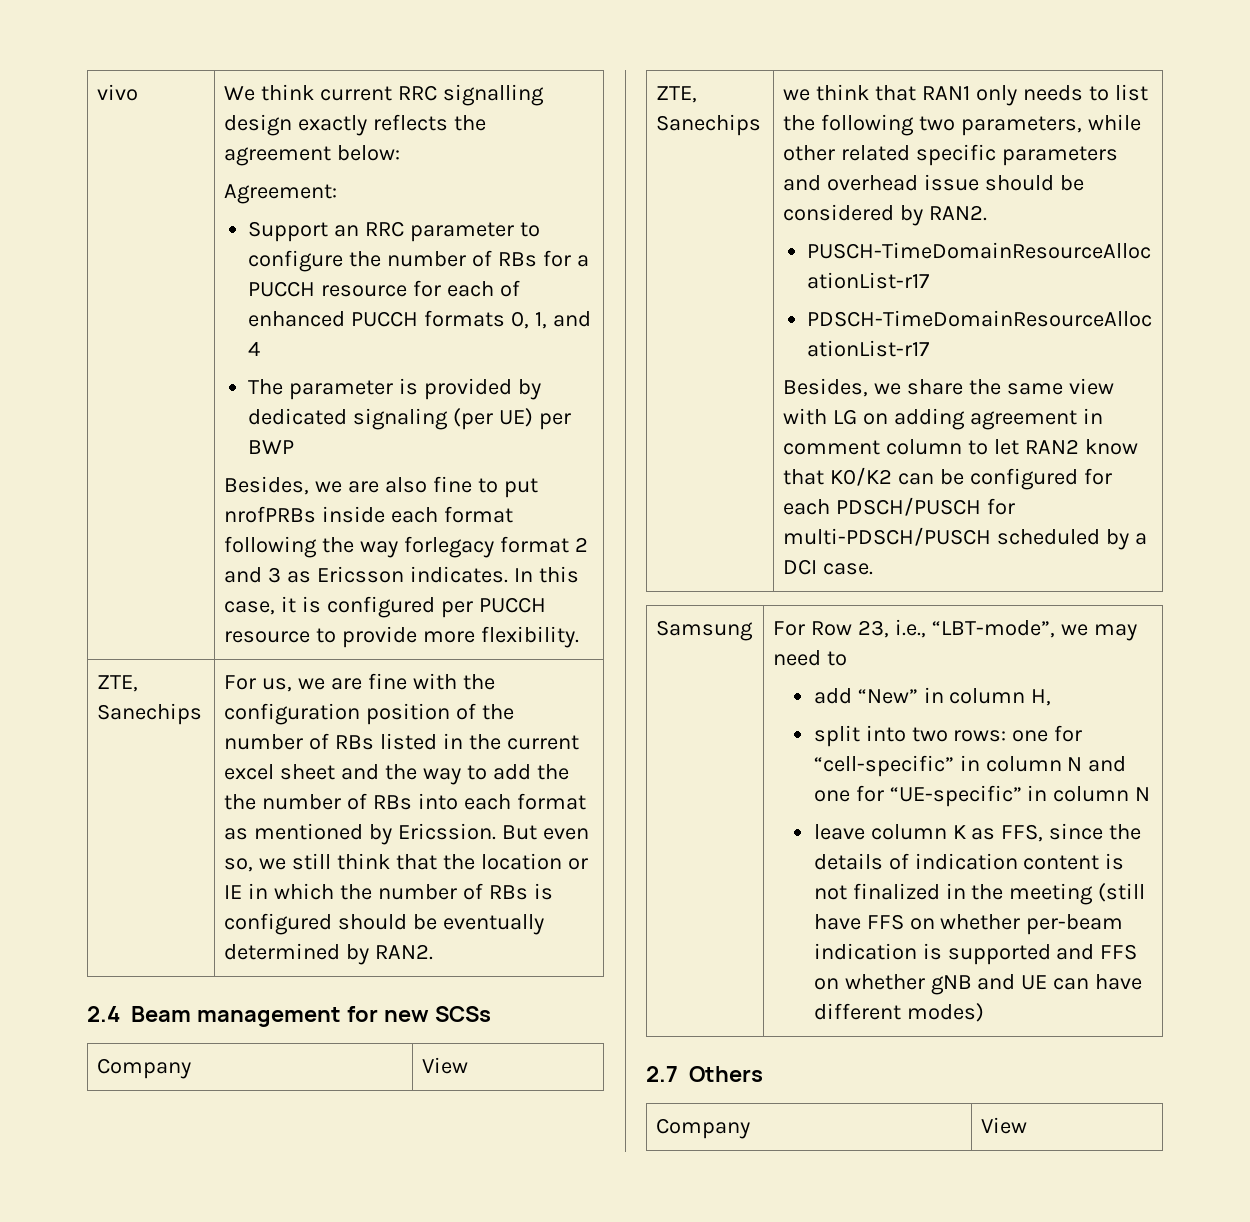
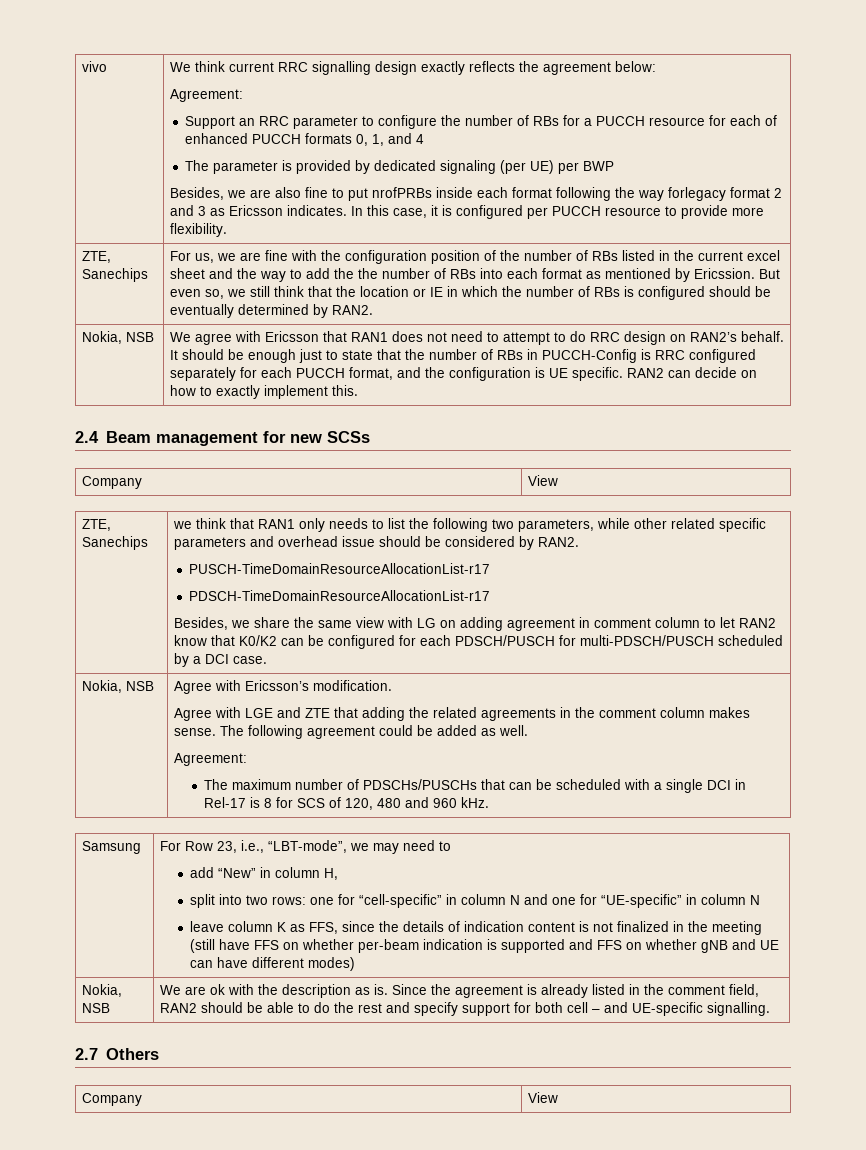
+ Nokia, NSB | We agree with Ericsson that RAN1 does not need to attempt to do RRC design on RAN2’s behalf. It should be enough just to state that the number of RBs in PUCCH-Config is RRC configured separately for each PUCCH format, and the configuration is UE specific. RAN2 can decide on how to exactly implement this.
+ Nokia, NSB | Agree with Ericsson’s modification.
+ Agree with LGE and ZTE that adding the related agreements in the comment column makes sense. The following agreement could be added as well.
+ Agreement:
+ The maximum number of PDSCHs/PUSCHs that can be scheduled with a single DCI in Rel-17 is 8 for SCS of 120, 480 and 960 kHz.
+ Nokia, NSB | We are ok with the description as is. Since the agreement is already listed in the comment field, RAN2 should be able to do the rest and specify support for both cell – and UE-specific signalling.

